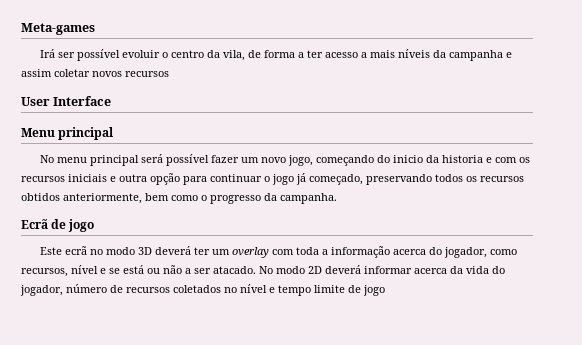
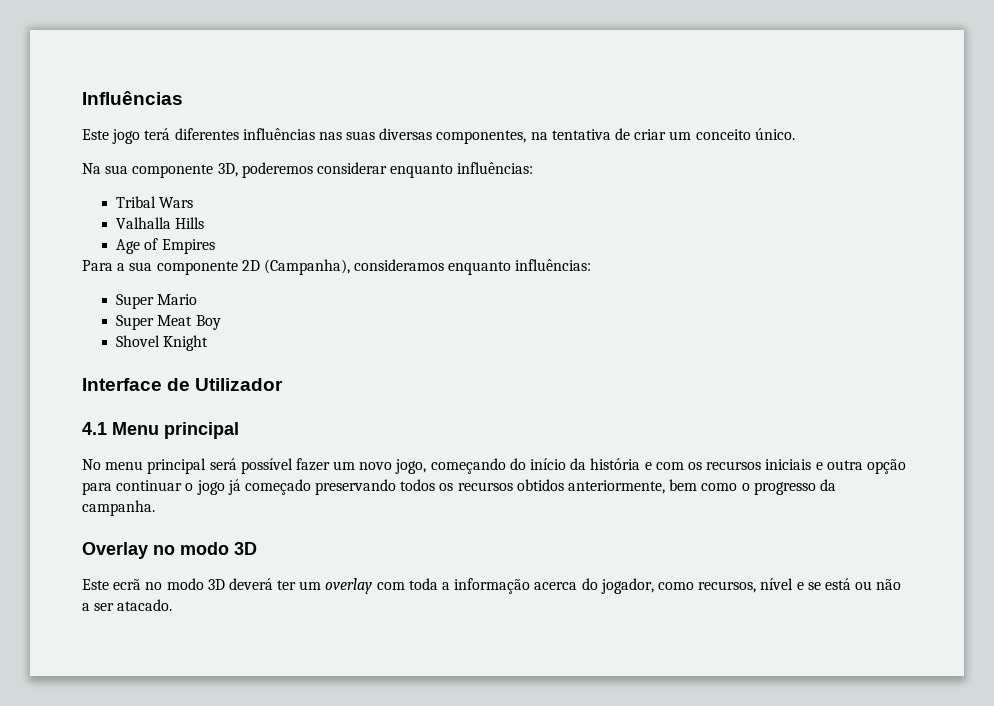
- Meta-games
- Irá ser possível evoluir o centro da vila, de forma a ter acesso a mais níveis da campanha e assim coletar novos recursos
- User Interface
- Menu principal
+ Influências
+ Este jogo terá diferentes influências nas suas diversas componentes, na tentativa de criar um conceito único.
+ Na sua componente 3D, poderemos considerar enquanto influências:
+ Tribal Wars
+ Valhalla Hills
+ Age of Empires
+ Para a sua componente 2D (Campanha), consideramos enquanto influências:
+ Super Mario
+ Super Meat Boy
+ Shovel Knight
+ Interface de Utilizador
+ 4.1 Menu principal
- No menu principal será possível fazer um novo jogo, começando do inicio da historia e com os recursos iniciais e outra opção para continuar o jogo já começado, preservando todos os recursos obtidos anteriormente, bem como o progresso da campanha.
+ No menu principal será possível fazer um novo jogo, começando do início da história e com os recursos iniciais e outra opção para continuar o jogo já começado preservando todos os recursos obtidos anteriormente, bem como o progresso da campanha.
- Ecrã de jogo
+ Overlay no modo 3D
- No modo 2D deverá informar acerca da vida do jogador, número de recursos coletados no nível e tempo limite de jogo

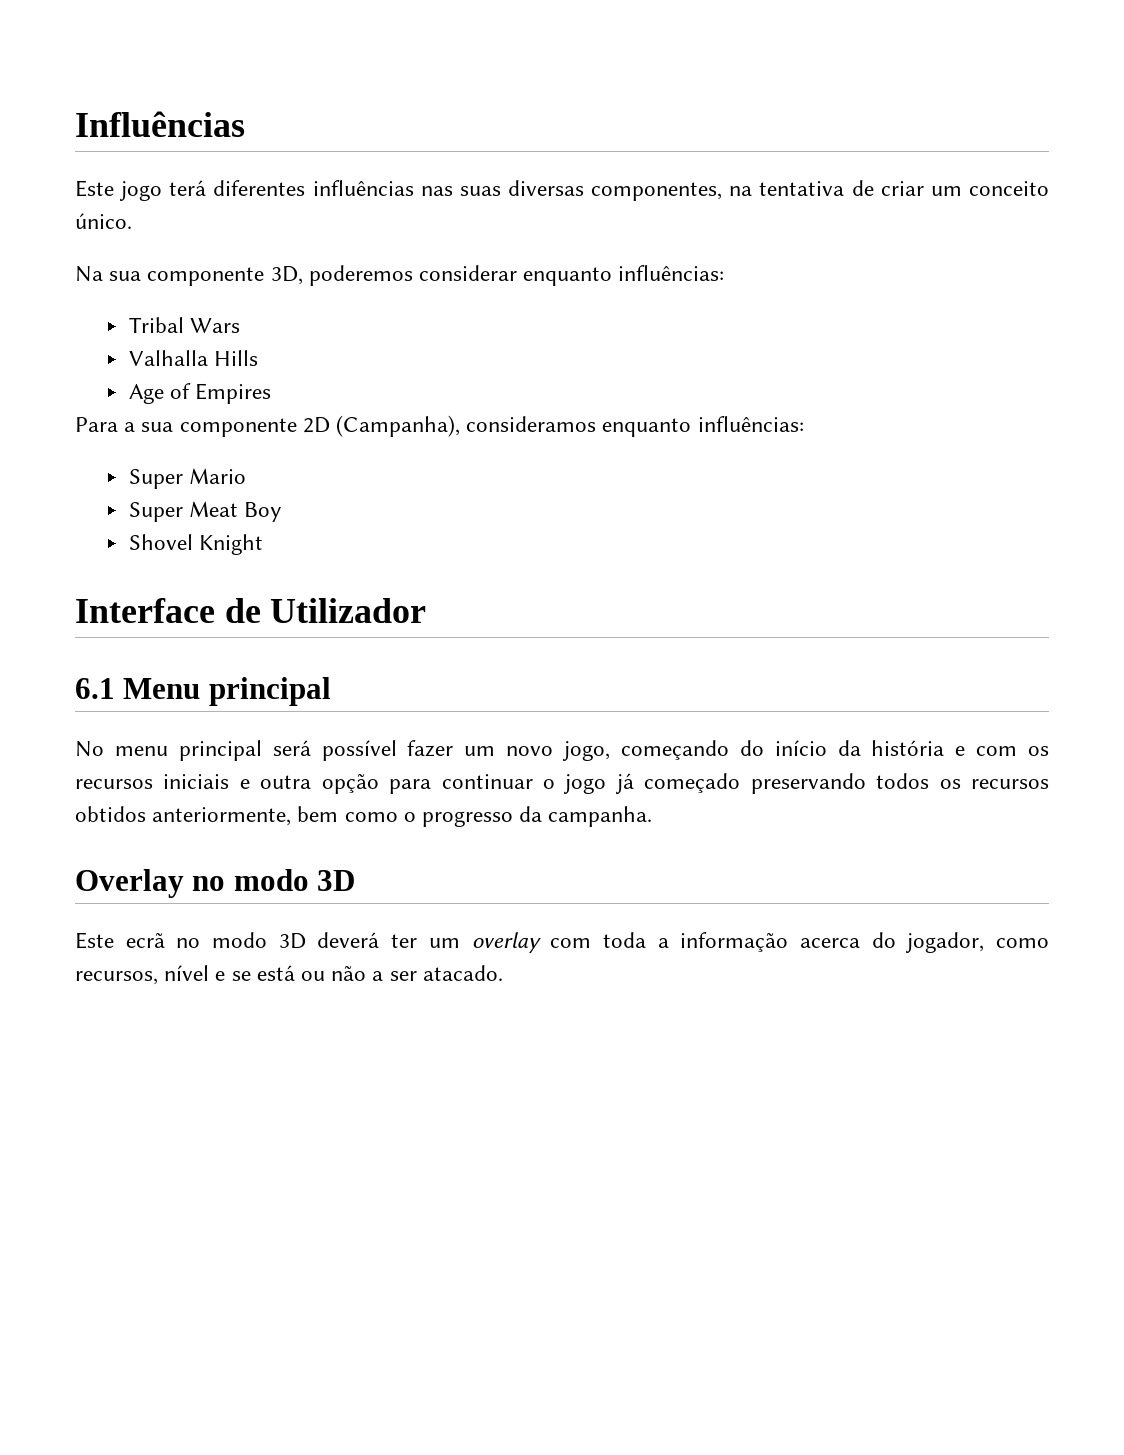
- 4.1 Menu principal
+ 6.1 Menu principal

